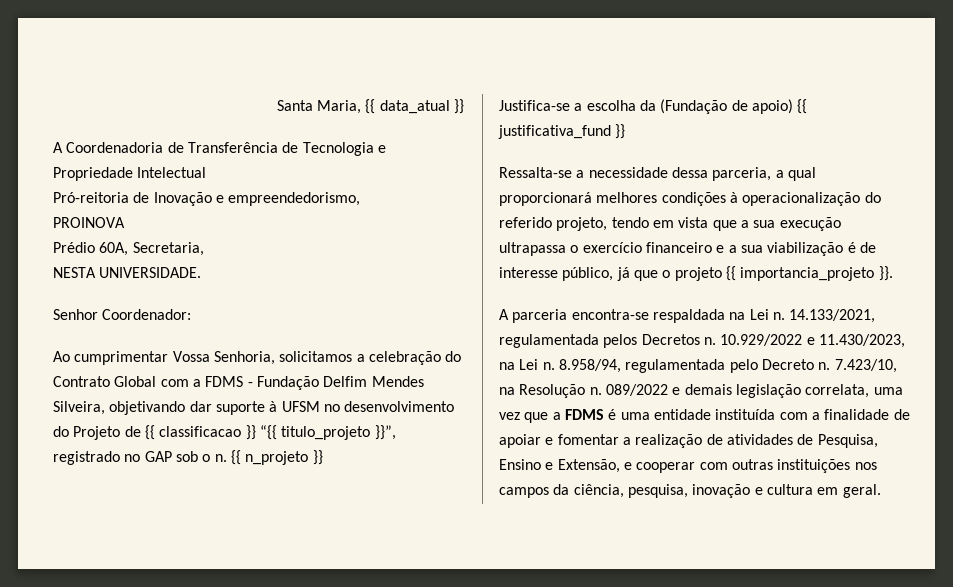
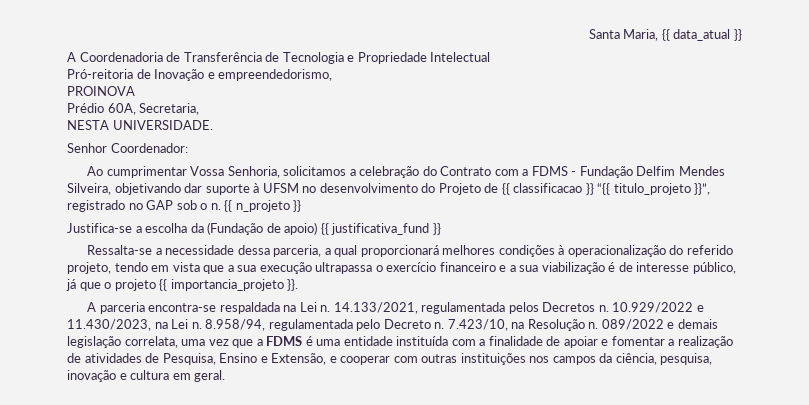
- Ao cumprimentar Vossa Senhoria, solicitamos a celebração do Contrato Global com a FDMS - Fundação Delfim Mendes Silveira, objetivando dar suporte à UFSM no desenvolvimento do Projeto de {{ classificacao }} “{{ titulo_projeto }}”, registrado no GAP sob o n.
+ Ao cumprimentar Vossa Senhoria, solicitamos a celebração do Contrato com a FDMS - Fundação Delfim Mendes Silveira, objetivando dar suporte à UFSM no desenvolvimento do Projeto de {{ classificacao }} “{{ titulo_projeto }}”, registrado no GAP sob o n.

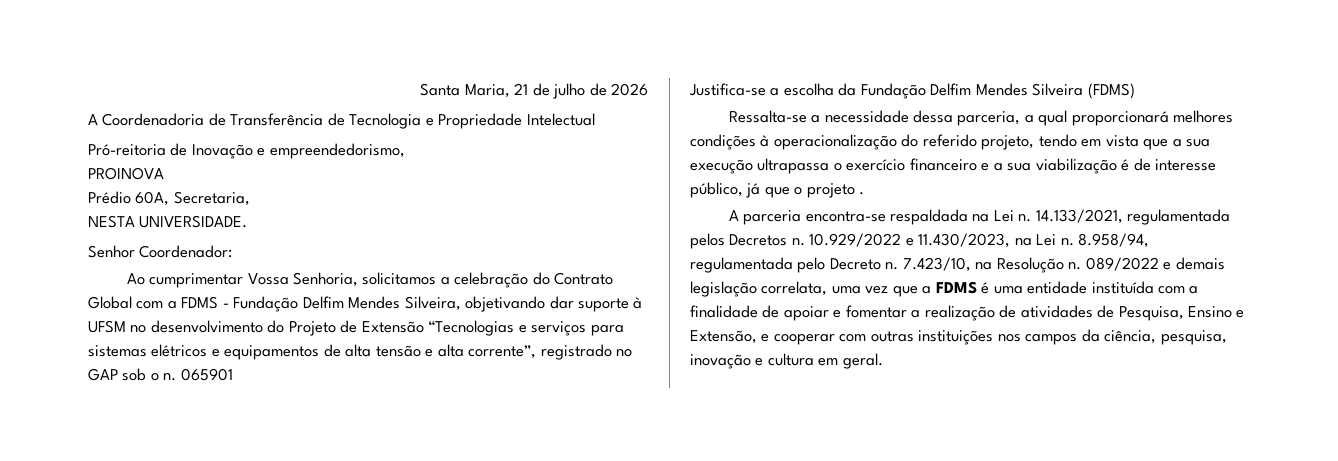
- Santa Maria, {{ data_atual }}
+ Santa Maria, 21 de julho de 2026
- Ao cumprimentar Vossa Senhoria, solicitamos a celebração do Contrato com a FDMS - Fundação Delfim Mendes Silveira, objetivando dar suporte à UFSM no desenvolvimento do Projeto de {{ classificacao }} “{{ titulo_projeto }}”, registrado no GAP sob o n.
+ Ao cumprimentar Vossa Senhoria, solicitamos a celebração do Contrato Global com a FDMS - Fundação Delfim Mendes Silveira, objetivando dar suporte à UFSM no desenvolvimento do Projeto de Extensão “Tecnologias e serviços para sistemas elétricos e equipamentos de alta tensão e alta corrente”, registrado no GAP sob o n.
- {{ n_projeto }}
+ 065901
- Justifica-se a escolha da (Fundação de apoio) {{ justificativa_fund }}
+ Justifica-se a escolha da Fundação Delfim Mendes Silveira (FDMS)
- Ressalta-se a necessidade dessa parceria, a qual proporcionará melhores condições à operacionalização do referido projeto, tendo em vista que a sua execução ultrapassa o exercício financeiro e a sua viabilização é de interesse público, já que o projeto {{ importancia_projeto }}.
+ Ressalta-se a necessidade dessa parceria, a qual proporcionará melhores condições à operacionalização do referido projeto, tendo em vista que a sua execução ultrapassa o exercício financeiro e a sua viabilização é de interesse público, já que o projeto .

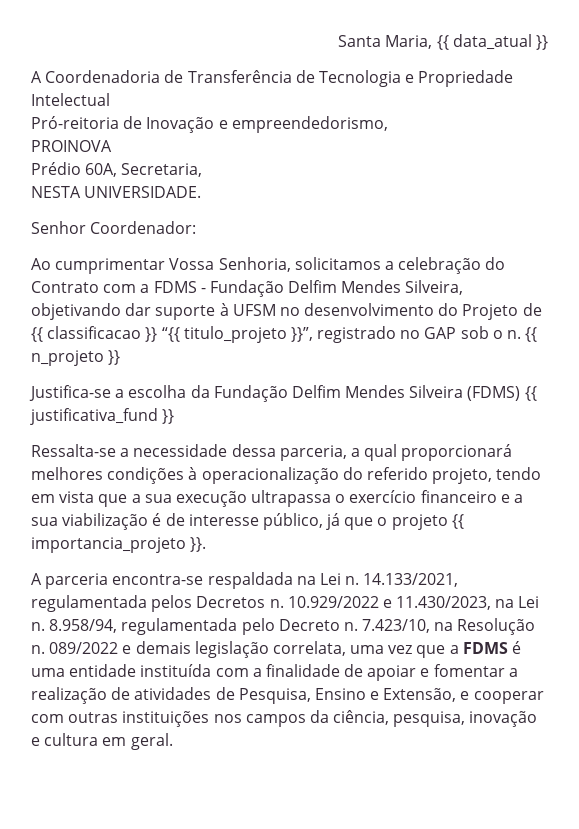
- Santa Maria, 21 de julho de 2026
+ Santa Maria, {{ data_atual }}
- Ao cumprimentar Vossa Senhoria, solicitamos a celebração do Contrato Global com a FDMS - Fundação Delfim Mendes Silveira, objetivando dar suporte à UFSM no desenvolvimento do Projeto de Extensão “Tecnologias e serviços para sistemas elétricos e equipamentos de alta tensão e alta corrente”, registrado no GAP sob o n.
+ Ao cumprimentar Vossa Senhoria, solicitamos a celebração do Contrato com a FDMS - Fundação Delfim Mendes Silveira, objetivando dar suporte à UFSM no desenvolvimento do Projeto de {{ classificacao }} “{{ titulo_projeto }}”, registrado no GAP sob o n.
- 065901
+ {{ n_projeto }}
- Justifica-se a escolha da Fundação Delfim Mendes Silveira (FDMS)
+ Justifica-se a escolha da Fundação Delfim Mendes Silveira (FDMS) {{ justificativa_fund }}
- Ressalta-se a necessidade dessa parceria, a qual proporcionará melhores condições à operacionalização do referido projeto, tendo em vista que a sua execução ultrapassa o exercício financeiro e a sua viabilização é de interesse público, já que o projeto .
+ Ressalta-se a necessidade dessa parceria, a qual proporcionará melhores condições à operacionalização do referido projeto, tendo em vista que a sua execução ultrapassa o exercício financeiro e a sua viabilização é de interesse público, já que o projeto {{ importancia_projeto }}.

